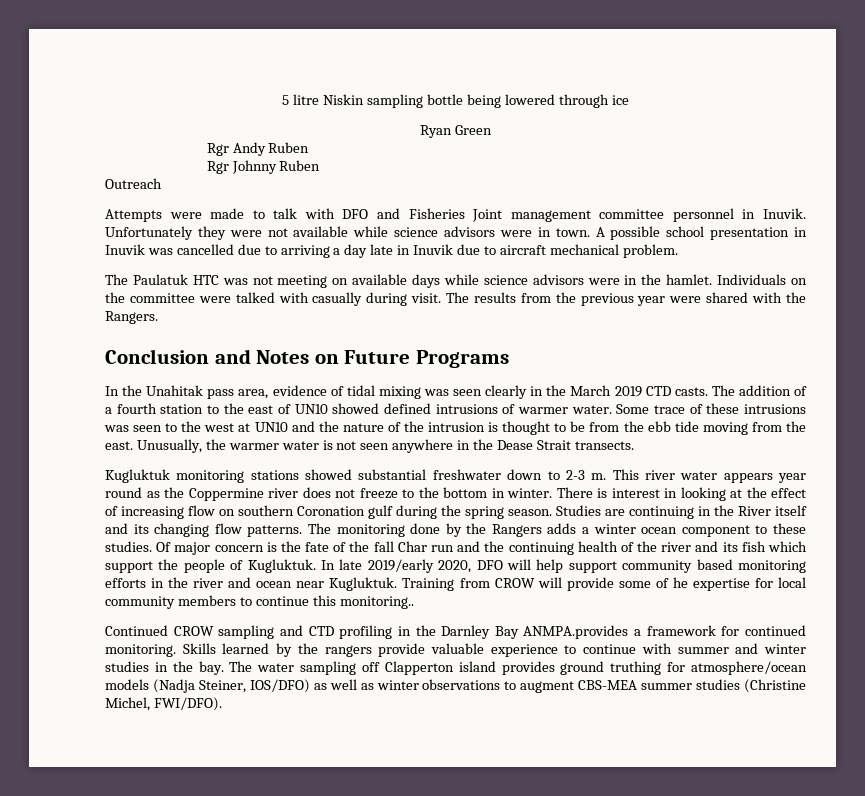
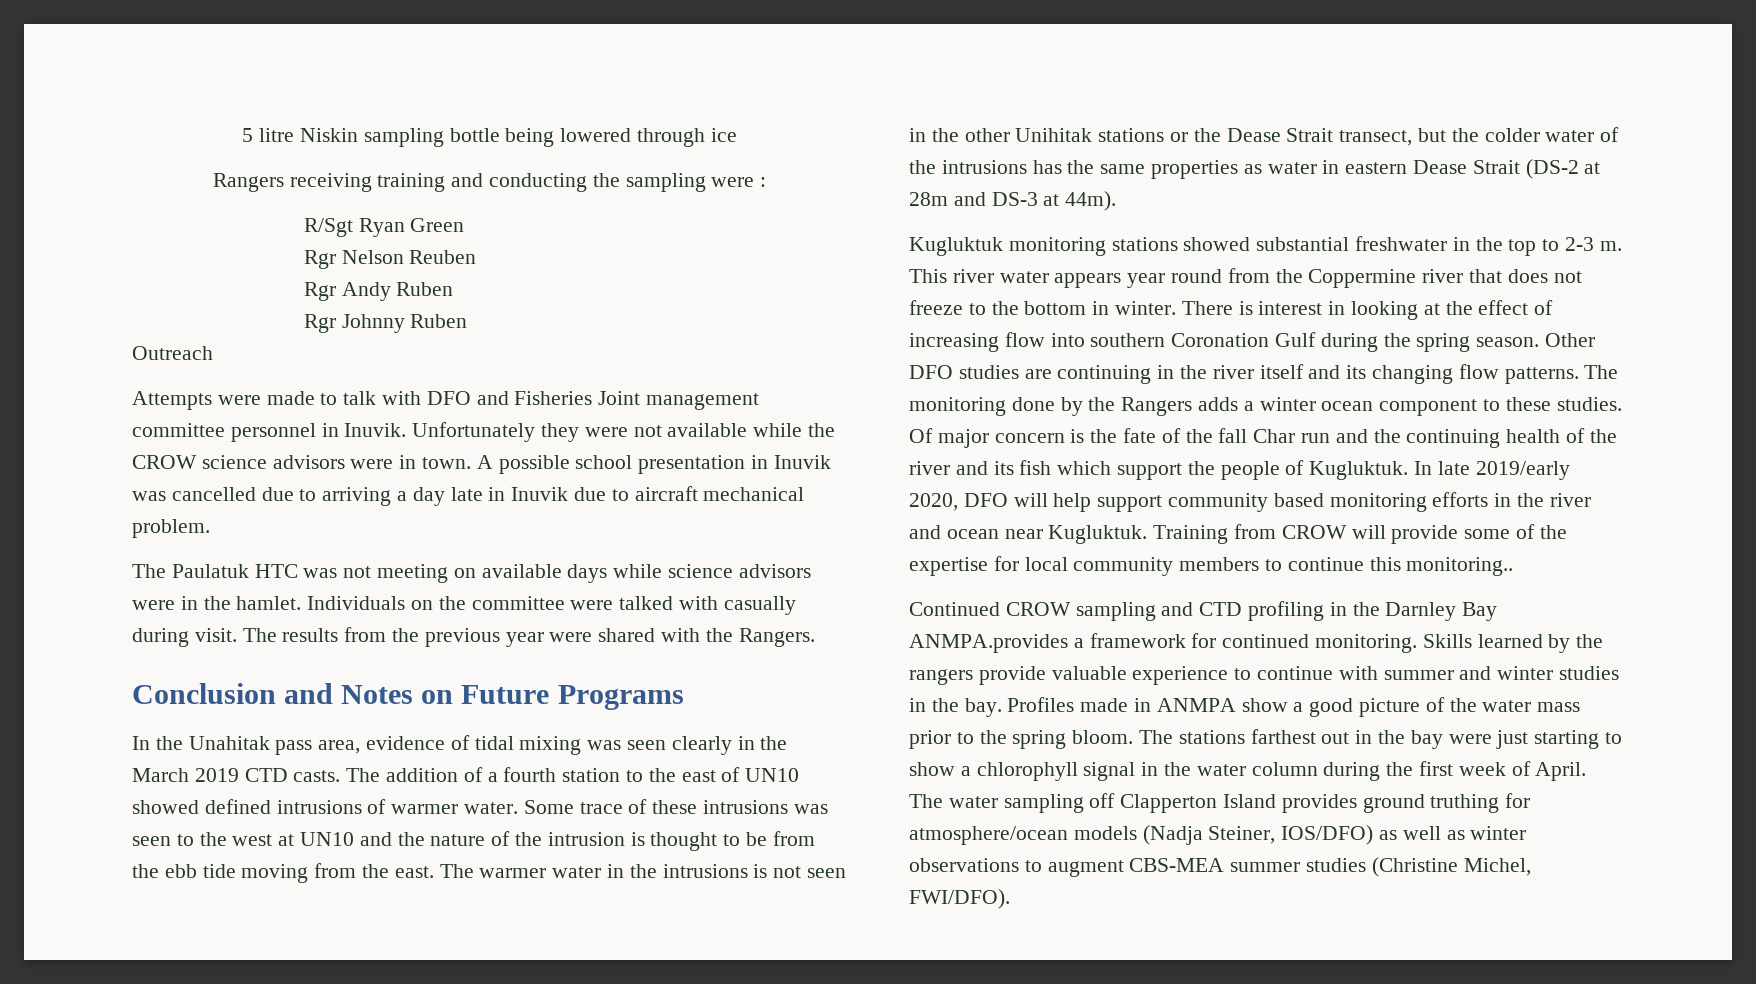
- Ryan Green
+ Rangers receiving training and conducting the sampling were :
+ R/Sgt Ryan Green
+ Rgr Nelson Reuben
- Unfortunately they were not available while science advisors were in town.
+ Unfortunately they were not available while the CROW science advisors were in town.
- Unusually, the warmer water is not seen anywhere in the Dease Strait transects.
+ The warmer water in the intrusions is not seen in the other Unihitak stations or the Dease Strait transect, but the colder water of the intrusions has the same properties as water in eastern Dease Strait (DS-2 at 28m and DS-3 at 44m).
- Kugluktuk monitoring stations showed substantial freshwater down to 2-3 m.
+ Kugluktuk monitoring stations showed substantial freshwater in the top to 2-3 m.
- This river water appears year round as the Coppermine river does not freeze to the bottom in winter.
+ This river water appears year round from the Coppermine river that does not freeze to the bottom in winter.
- There is interest in looking at the effect of increasing flow on southern Coronation gulf during the spring season.
+ There is interest in looking at the effect of increasing flow into southern Coronation Gulf during the spring season.
- Studies are continuing in the River itself and its changing flow patterns.
+ Other DFO studies are continuing in the river itself and its changing flow patterns.
- Training from CROW will provide some of he expertise for local community members to continue this monitoring..
+ Training from CROW will provide some of the expertise for local community members to continue this monitoring..
+ Profiles made in ANMPA show a good picture of the water mass prior to the spring bloom. The stations farthest out in the bay were just starting to show a chlorophyll signal in the water column during the first week of April.
- The water sampling off Clapperton island provides ground truthing for atmosphere/ocean models (Nadja Steiner, IOS/DFO) as well as winter observations to augment CBS-MEA summer studies (Christine Michel, FWI/DFO).
+ The water sampling off Clapperton Island provides ground truthing for atmosphere/ocean models (Nadja Steiner, IOS/DFO) as well as winter observations to augment CBS-MEA summer studies (Christine Michel, FWI/DFO).

